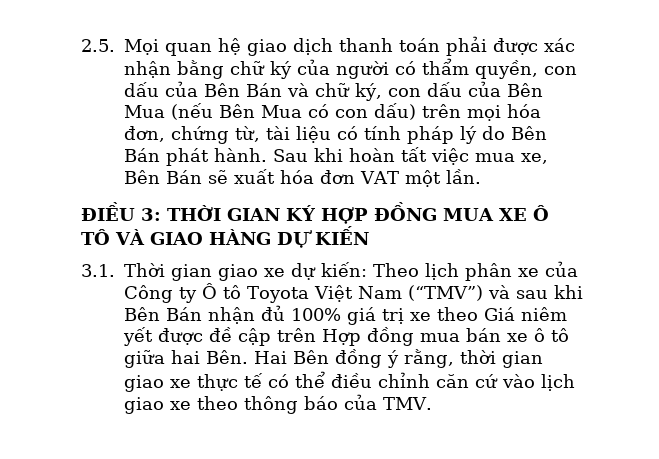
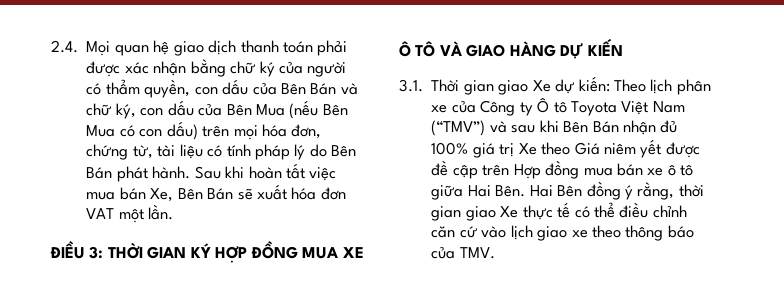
- 2.5. Mọi quan hệ giao dịch thanh toán phải được xác nhận bằng chữ ký của người có thẩm quyền, con dấu của Bên Bán và chữ ký, con dấu của Bên Mua (nếu Bên Mua có con dấu) trên mọi hóa đơn, chứng từ, tài liệu có tính pháp lý do Bên Bán phát hành.
+ 2.4. Mọi quan hệ giao dịch thanh toán phải được xác nhận bằng chữ ký của người có thẩm quyền, con dấu của Bên Bán và chữ ký, con dấu của Bên Mua (nếu Bên Mua có con dấu) trên mọi hóa đơn, chứng từ, tài liệu có tính pháp lý do Bên Bán phát hành.
- Sau khi hoàn tất việc mua xe, Bên Bán sẽ xuất hóa đơn VAT một lần.
+ Sau khi hoàn tất việc mua bán Xe, Bên Bán sẽ xuất hóa đơn VAT một lần.
- 3.1. Thời gian giao xe dự kiến:
+ 3.1. Thời gian giao Xe dự kiến:
- Theo lịch phân xe của Công ty Ô tô Toyota Việt Nam (“TMV”) và sau khi Bên Bán nhận đủ 100% giá trị xe theo Giá niêm yết được đề cập trên Hợp đồng mua bán xe ô tô giữa hai Bên. Hai Bên đồng ý rằng, thời gian giao xe thực tế có thể điều chỉnh căn cứ vào lịch giao xe theo thông báo của TMV.
+ Theo lịch phân xe của Công ty Ô tô Toyota Việt Nam (“TMV”) và sau khi Bên Bán nhận đủ 100% giá trị Xe theo Giá niêm yết được đề cập trên Hợp đồng mua bán xe ô tô giữa Hai Bên. Hai Bên đồng ý rằng, thời gian giao Xe thực tế có thể điều chỉnh căn cứ vào lịch giao xe theo thông báo của TMV.

